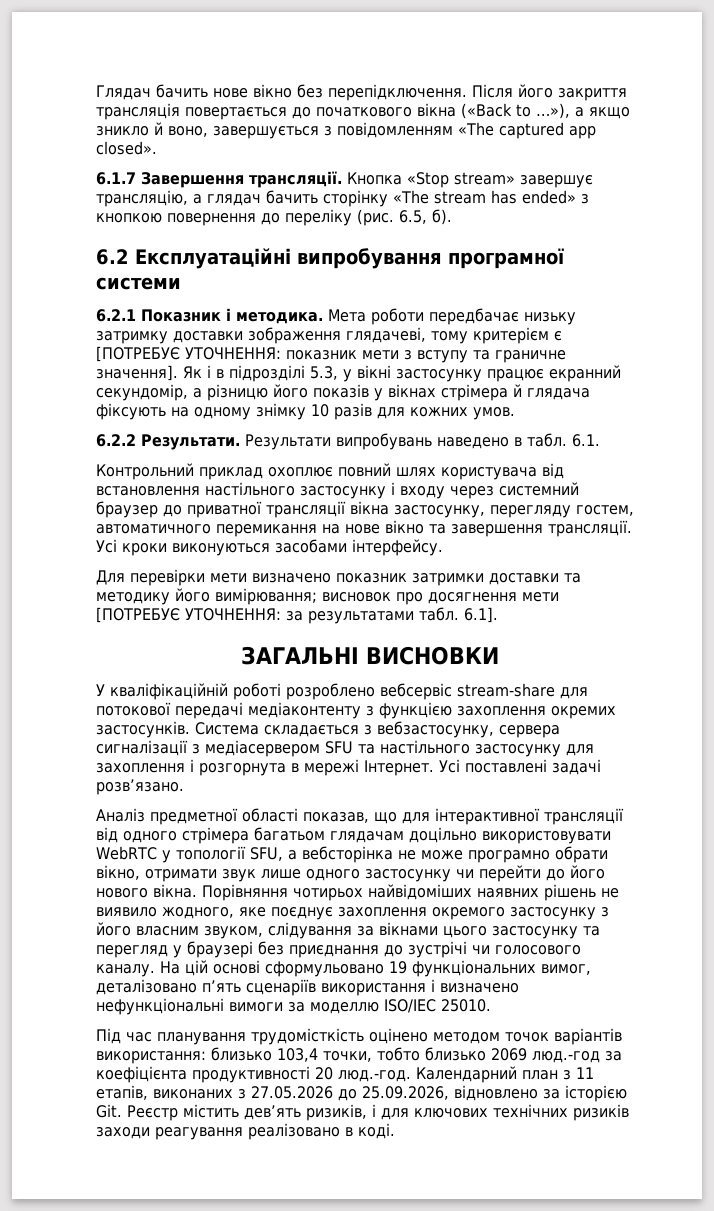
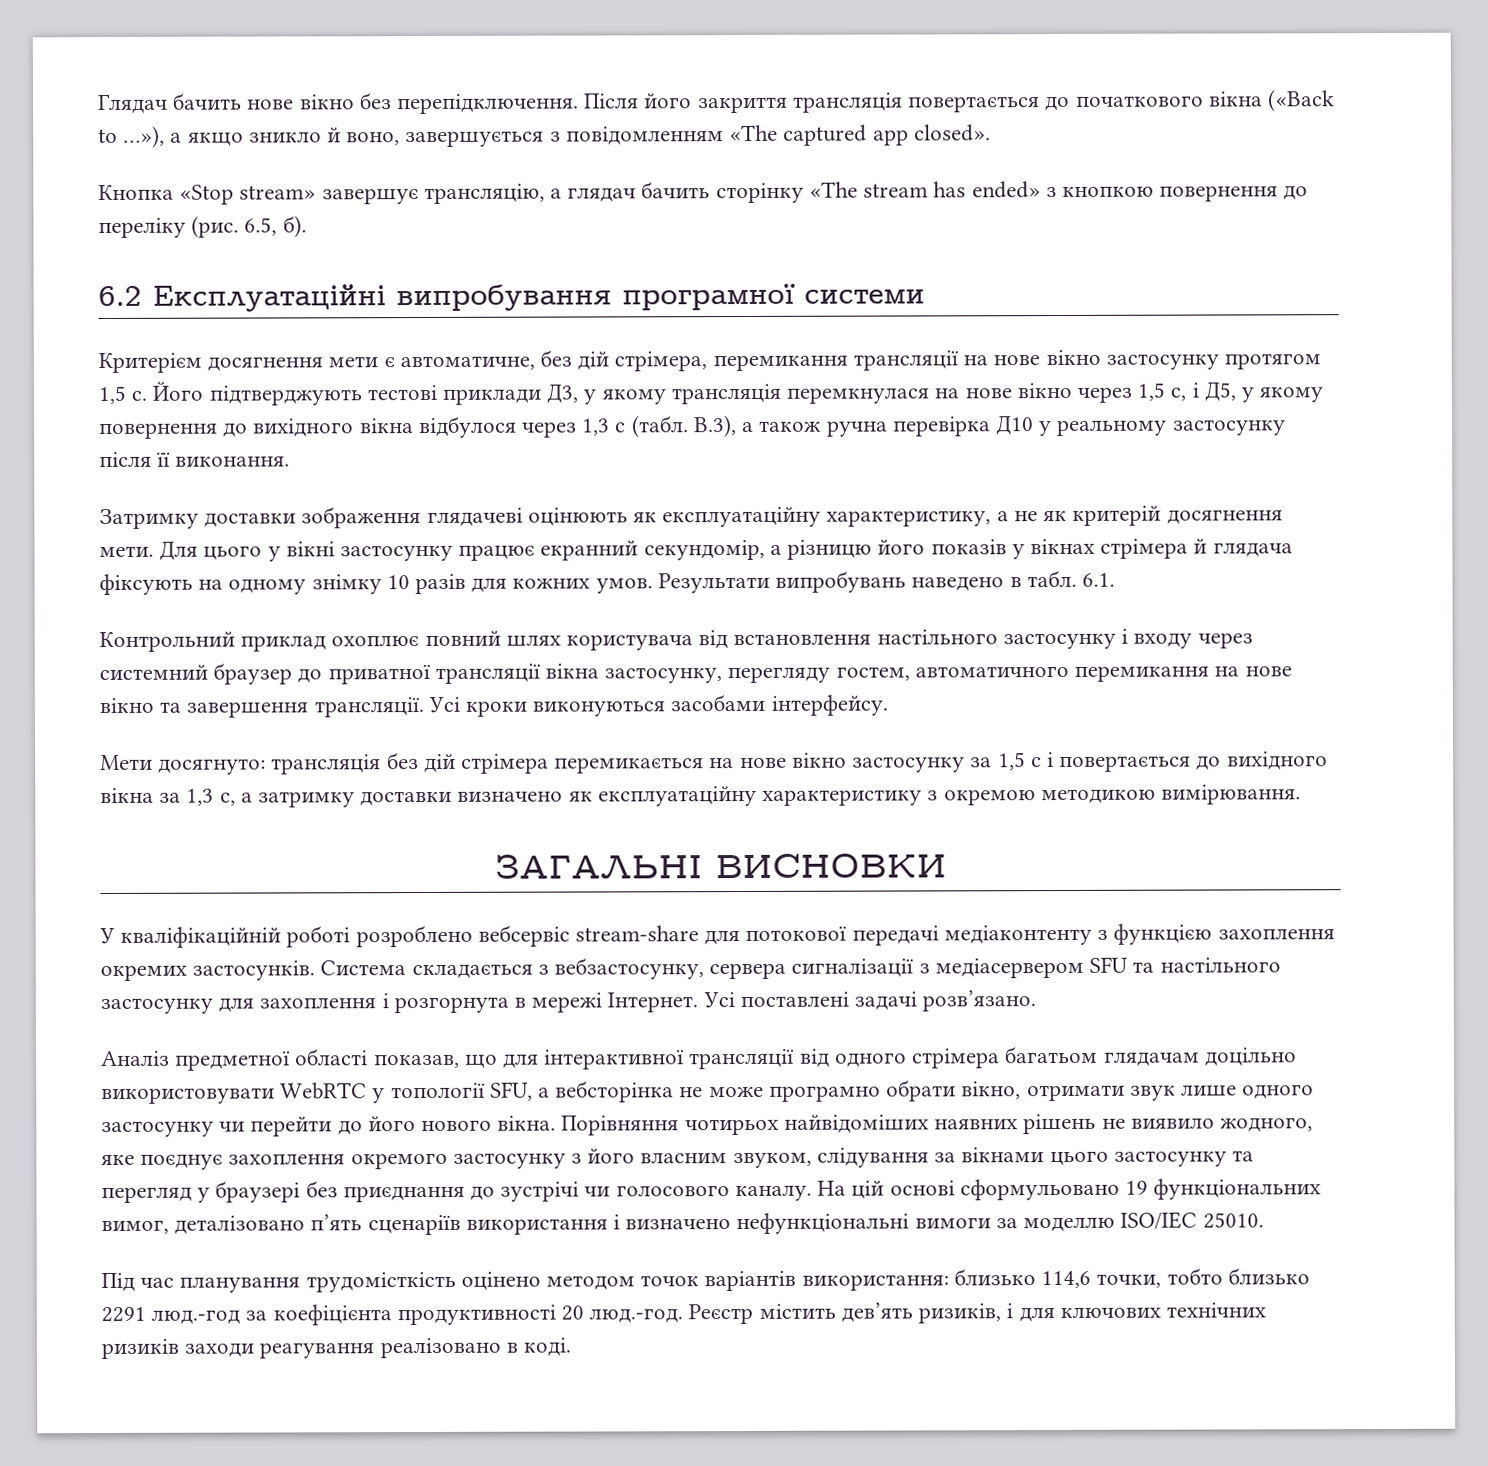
- 6.1.7 Завершення трансляції.
- 6.2.1 Показник і методика. Мета роботи передбачає низьку затримку доставки зображення глядачеві, тому критерієм є [ПОТРЕБУЄ УТОЧНЕННЯ: показник мети з вступу та граничне значення]. Як і в підрозділі 5.3, у вікні застосунку працює екранний секундомір, а різницю його показів у вікнах стрімера й глядача фіксують на одному знімку 10 разів для кожних умов.
- 6.2.2 Результати.
+ Критерієм досягнення мети є автоматичне, без дій стрімера, перемикання трансляції на нове вікно застосунку протягом 1,5 с. Його підтверджують тестові приклади Д3, у якому трансляція перемкнулася на нове вікно через 1,5 с, і Д5, у якому повернення до вихідного вікна відбулося через 1,3 с (табл. В.3), а також ручна перевірка Д10 у реальному застосунку після її виконання.
+ Затримку доставки зображення глядачеві оцінюють як експлуатаційну характеристику, а не як критерій досягнення мети. Для цього у вікні застосунку працює екранний секундомір, а різницю його показів у вікнах стрімера й глядача фіксують на одному знімку 10 разів для кожних умов.
- Для перевірки мети визначено показник затримки доставки та методику його вимірювання; висновок про досягнення мети [ПОТРЕБУЄ УТОЧНЕННЯ: за результатами табл. 6.1].
+ Мети досягнуто: трансляція без дій стрімера перемикається на нове вікно застосунку за 1,5 с і повертається до вихідного вікна за 1,3 с, а затримку доставки визначено як експлуатаційну характеристику з окремою методикою вимірювання.
- Під час планування трудомісткість оцінено методом точок варіантів використання: близько 103,4 точки, тобто близько 2069 люд.-год за коефіцієнта продуктивності 20 люд.-год. Календарний план з 11 етапів, виконаних з 27.05.2026 до 25.09.2026, відновлено за історією Git. Реєстр містить дев’ять ризиків, і для ключових технічних ризиків заходи реагування реалізовано в коді.
+ Під час планування трудомісткість оцінено методом точок варіантів використання: близько 114,6 точки, тобто близько 2291 люд.-год за коефіцієнта продуктивності 20 люд.-год. Реєстр містить дев’ять ризиків, і для ключових технічних ризиків заходи реагування реалізовано в коді.

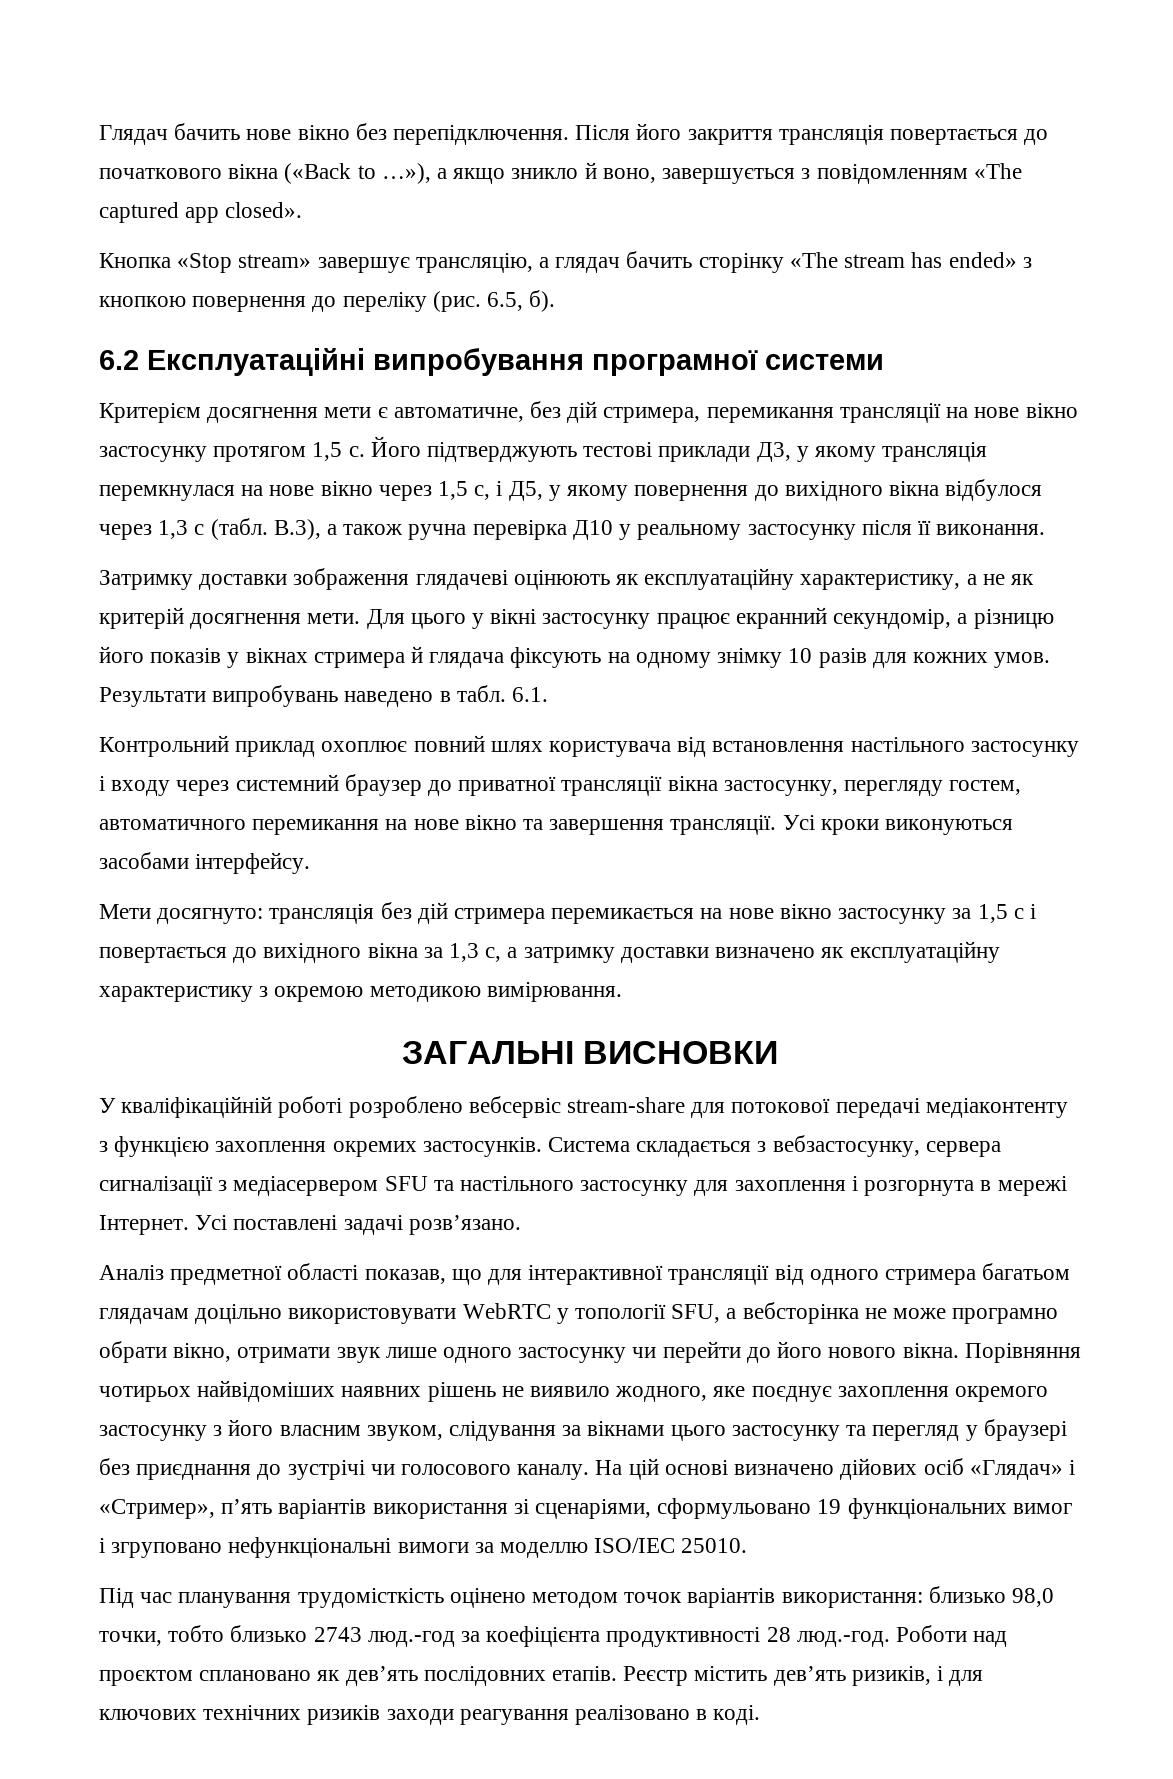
- Критерієм досягнення мети є автоматичне, без дій стрімера, перемикання трансляції на нове вікно застосунку протягом 1,5 с.
+ Критерієм досягнення мети є автоматичне, без дій стримера, перемикання трансляції на нове вікно застосунку протягом 1,5 с.
- Для цього у вікні застосунку працює екранний секундомір, а різницю його показів у вікнах стрімера й глядача фіксують на одному знімку 10 разів для кожних умов.
+ Для цього у вікні застосунку працює екранний секундомір, а різницю його показів у вікнах стримера й глядача фіксують на одному знімку 10 разів для кожних умов.
- Мети досягнуто: трансляція без дій стрімера перемикається на нове вікно застосунку за 1,5 с і повертається до вихідного вікна за 1,3 с, а затримку доставки визначено як експлуатаційну характеристику з окремою методикою вимірювання.
+ Мети досягнуто: трансляція без дій стримера перемикається на нове вікно застосунку за 1,5 с і повертається до вихідного вікна за 1,3 с, а затримку доставки визначено як експлуатаційну характеристику з окремою методикою вимірювання.
- Аналіз предметної області показав, що для інтерактивної трансляції від одного стрімера багатьом глядачам доцільно використовувати WebRTC у топології SFU, а вебсторінка не може програмно обрати вікно, отримати звук лише одного застосунку чи перейти до його нового вікна.
+ Аналіз предметної області показав, що для інтерактивної трансляції від одного стримера багатьом глядачам доцільно використовувати WebRTC у топології SFU, а вебсторінка не може програмно обрати вікно, отримати звук лише одного застосунку чи перейти до його нового вікна.
- На цій основі сформульовано 19 функціональних вимог, деталізовано п’ять сценаріїв використання і визначено нефункціональні вимоги за моделлю ISO/IEC 25010.
+ На цій основі визначено дійових осіб «Глядач» і «Стример», п’ять варіантів використання зі сценаріями, сформульовано 19 функціональних вимог і згруповано нефункціональні вимоги за моделлю ISO/IEC 25010.
- Під час планування трудомісткість оцінено методом точок варіантів використання: близько 114,6 точки, тобто близько 2291 люд.-год за коефіцієнта продуктивності 20 люд.-год. Реєстр містить дев’ять ризиків, і для ключових технічних ризиків заходи реагування реалізовано в коді.
+ Під час планування трудомісткість оцінено методом точок варіантів використання: близько 98,0 точки, тобто близько 2743 люд.-год за коефіцієнта продуктивності 28 люд.-год. Роботи над проєктом сплановано як дев’ять послідовних етапів. Реєстр містить дев’ять ризиків, і для ключових технічних ризиків заходи реагування реалізовано в коді.

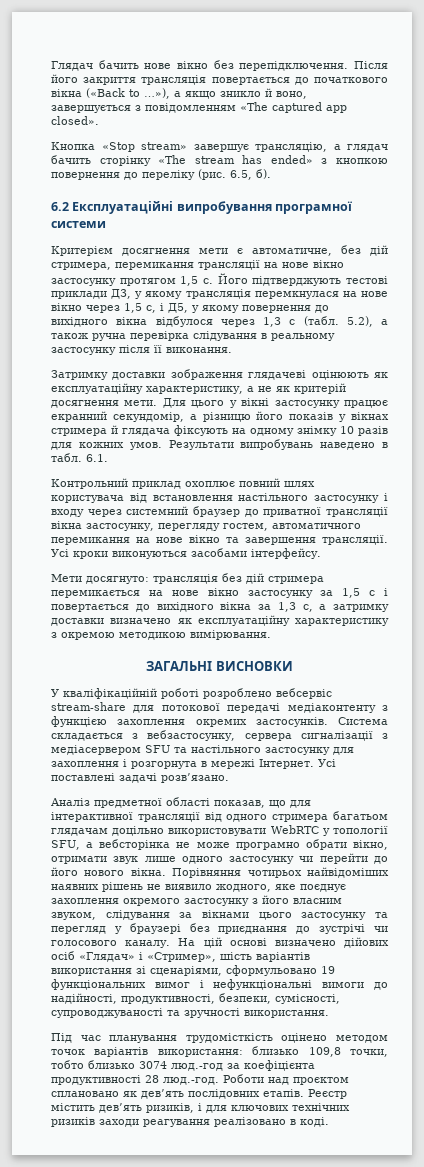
- В.3), а також ручна перевірка Д10 у реальному застосунку після її виконання.
+ 5.2), а також ручна перевірка слідування в реальному застосунку після її виконання.
- На цій основі визначено дійових осіб «Глядач» і «Стример», п’ять варіантів використання зі сценаріями, сформульовано 19 функціональних вимог і згруповано нефункціональні вимоги за моделлю ISO/IEC 25010.
+ На цій основі визначено дійових осіб «Глядач» і «Стример», шість варіантів використання зі сценаріями, сформульовано 19 функціональних вимог і нефункціональні вимоги до надійності, продуктивності, безпеки, сумісності, супроводжуваності та зручності використання.
- Під час планування трудомісткість оцінено методом точок варіантів використання: близько 98,0 точки, тобто близько 2743 люд.-год за коефіцієнта продуктивності 28 люд.-год. Роботи над проєктом сплановано як дев’ять послідовних етапів.
+ Під час планування трудомісткість оцінено методом точок варіантів використання: близько 109,8 точки, тобто близько 3074 люд.-год за коефіцієнта продуктивності 28 люд.-год. Роботи над проєктом сплановано як дев’ять послідовних етапів.

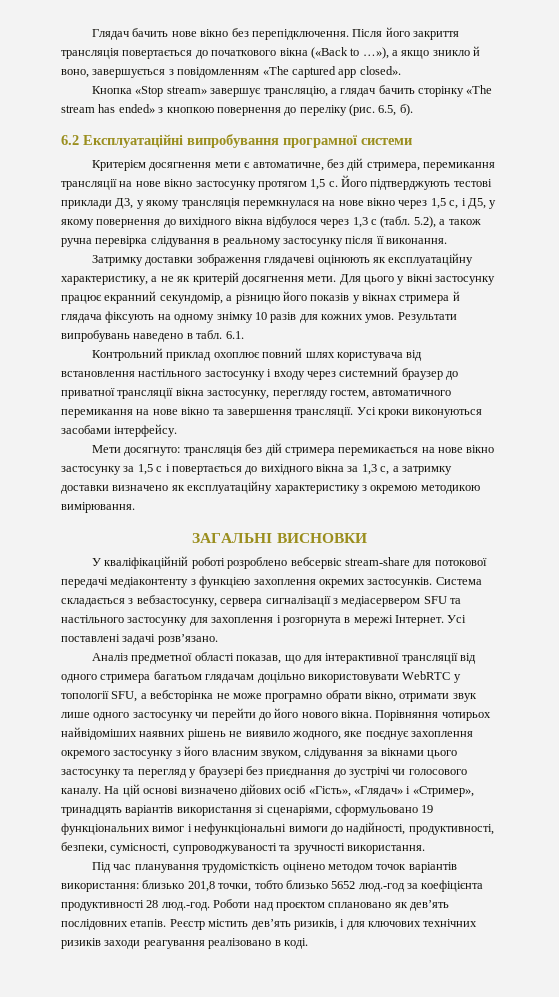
- На цій основі визначено дійових осіб «Глядач» і «Стример», шість варіантів використання зі сценаріями, сформульовано 19 функціональних вимог і нефункціональні вимоги до надійності, продуктивності, безпеки, сумісності, супроводжуваності та зручності використання.
+ На цій основі визначено дійових осіб «Гість», «Глядач» і «Стример», тринадцять варіантів використання зі сценаріями, сформульовано 19 функціональних вимог і нефункціональні вимоги до надійності, продуктивності, безпеки, сумісності, супроводжуваності та зручності використання.
- Під час планування трудомісткість оцінено методом точок варіантів використання: близько 109,8 точки, тобто близько 3074 люд.-год за коефіцієнта продуктивності 28 люд.-год. Роботи над проєктом сплановано як дев’ять послідовних етапів.
+ Під час планування трудомісткість оцінено методом точок варіантів використання: близько 201,8 точки, тобто близько 5652 люд.-год за коефіцієнта продуктивності 28 люд.-год. Роботи над проєктом сплановано як дев’ять послідовних етапів.

